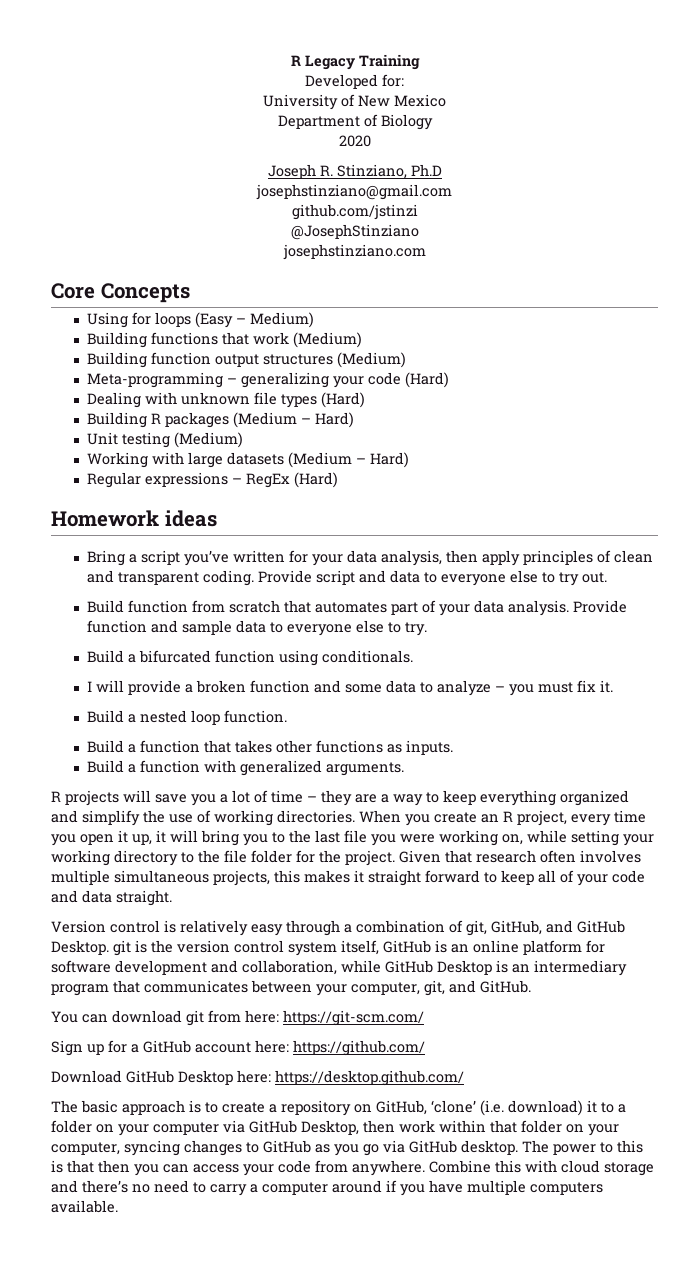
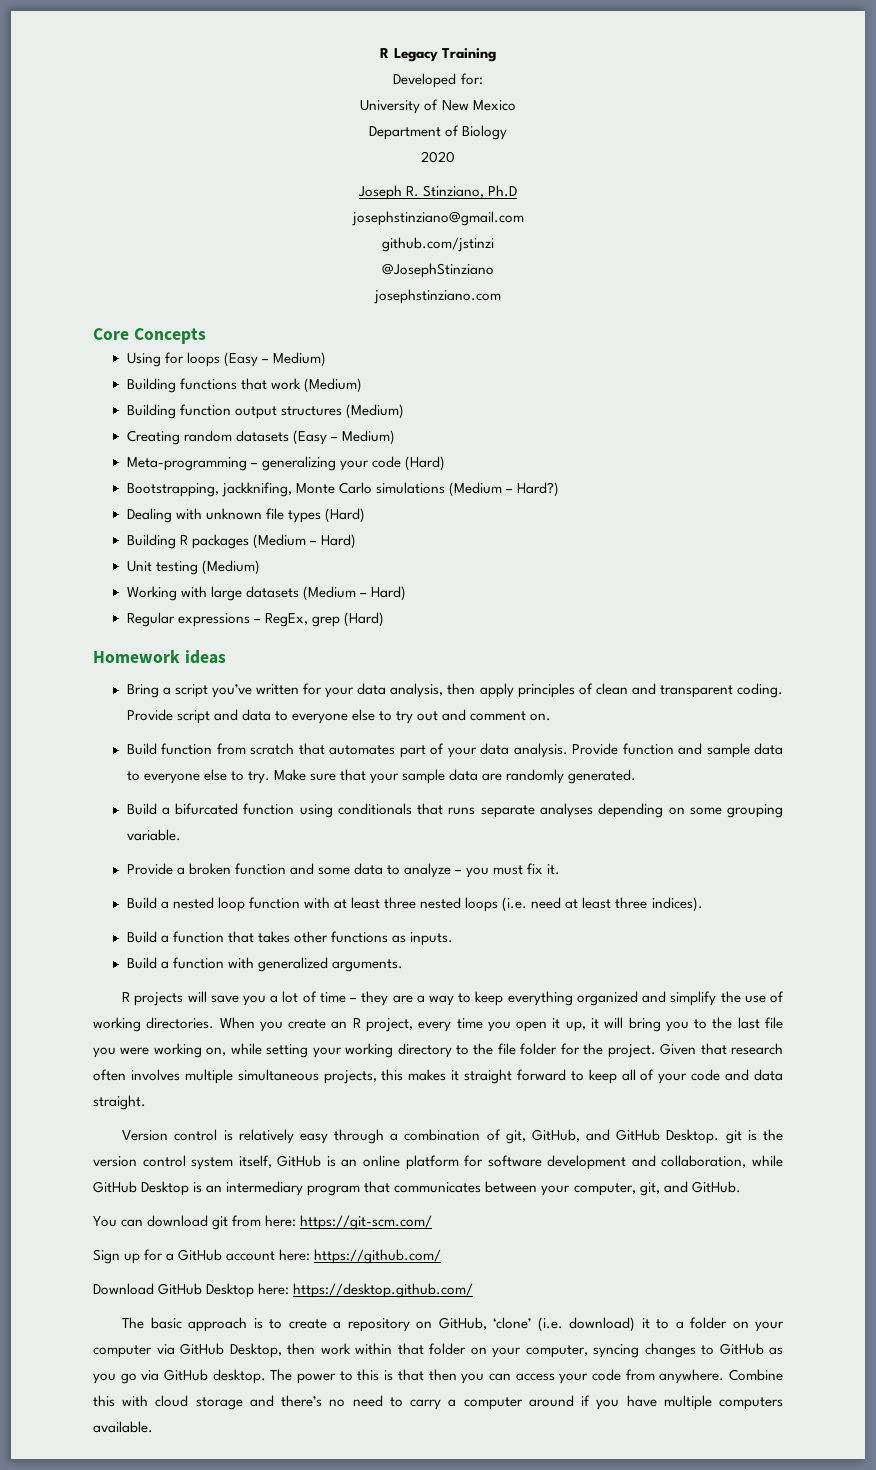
+ Creating random datasets (Easy – Medium)
+ Bootstrapping, jackknifing, Monte Carlo simulations (Medium – Hard?)
- Regular expressions – RegEx (Hard)
+ Regular expressions – RegEx, grep (Hard)
- Provide script and data to everyone else to try out.
+ Provide script and data to everyone else to try out and comment on.
+ Make sure that your sample data are randomly generated.
- Build a bifurcated function using conditionals.
- I will provide a broken function and some data to analyze – you must fix it.
+ Build a bifurcated function using conditionals that runs separate analyses depending on some grouping variable.
+ Provide a broken function and some data to analyze – you must fix it.
- Build a nested loop function.
+ Build a nested loop function with at least three nested loops (i.e. need at least three indices).

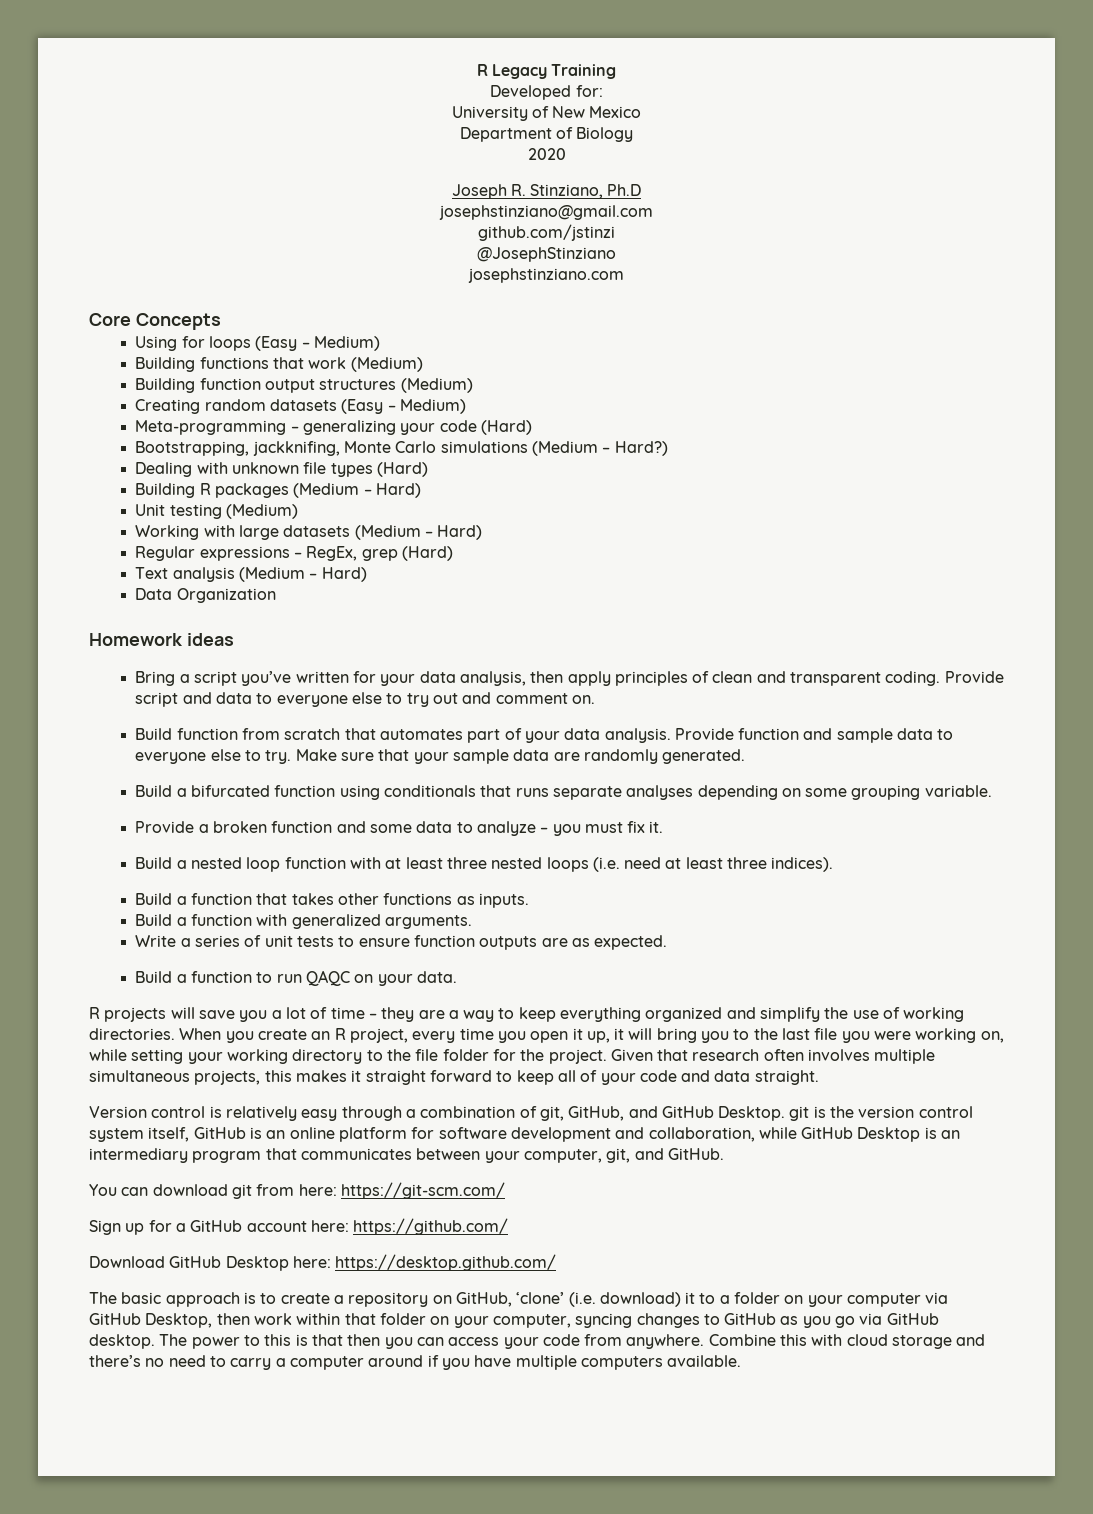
+ Text analysis (Medium – Hard)
+ Data Organization
+ Write a series of unit tests to ensure function outputs are as expected.
+ Build a function to run QAQC on your data.

